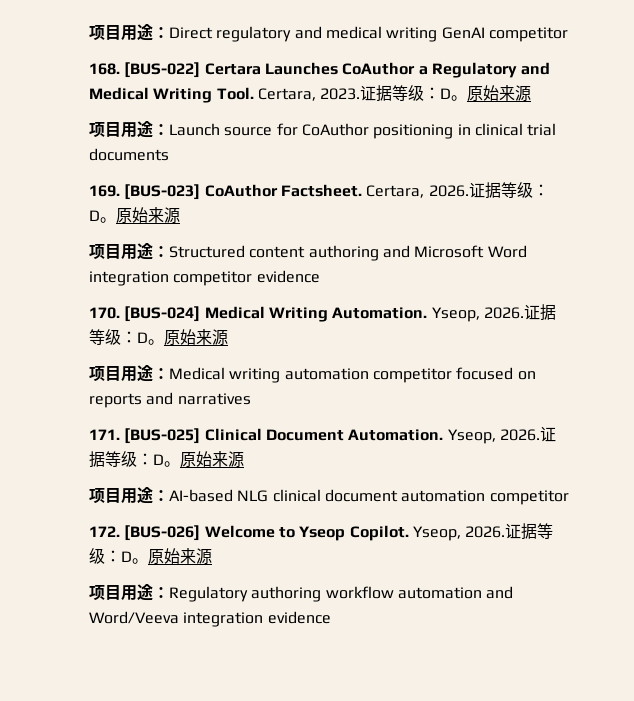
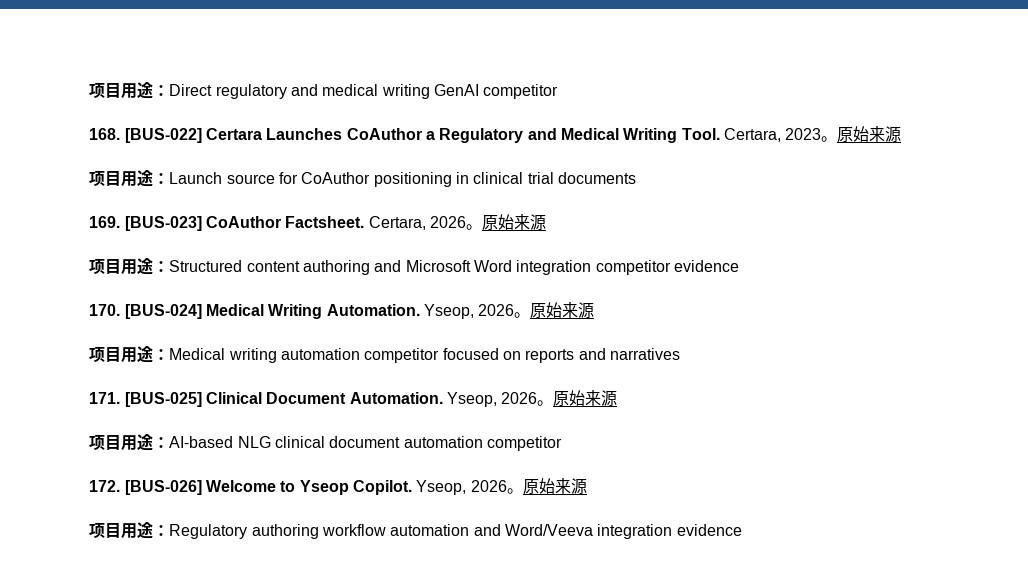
- Certara, 2023.证据等级：D。
+ Certara, 2023。
- Certara, 2026.证据等级：D。
+ Certara, 2026。
- 170. [BUS-024] Medical Writing Automation. Yseop, 2026.证据等级：D。
+ 170. [BUS-024] Medical Writing Automation. Yseop, 2026。
- 171. [BUS-025] Clinical Document Automation. Yseop, 2026.证据等级：D。
+ 171. [BUS-025] Clinical Document Automation. Yseop, 2026。
- 172. [BUS-026] Welcome to Yseop Copilot. Yseop, 2026.证据等级：D。
+ 172. [BUS-026] Welcome to Yseop Copilot. Yseop, 2026。

